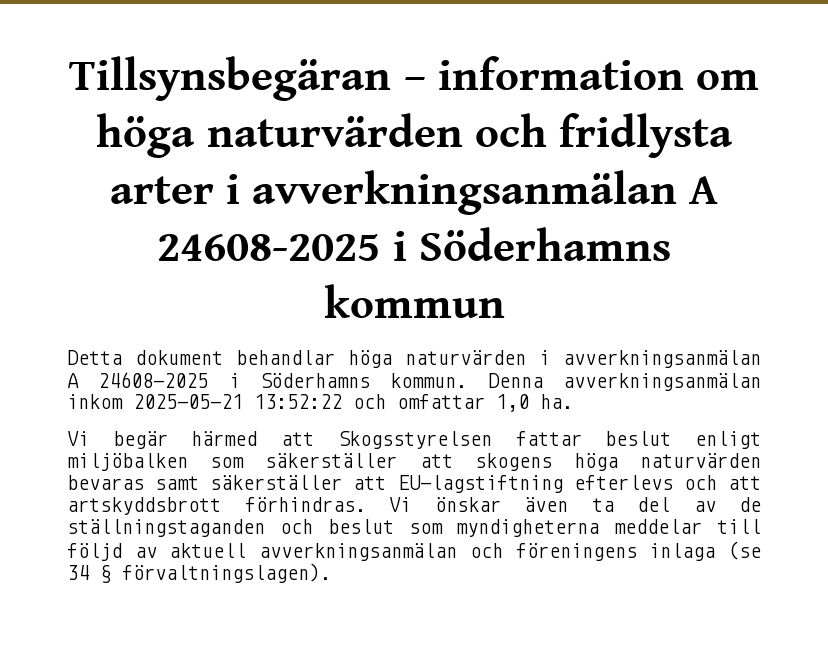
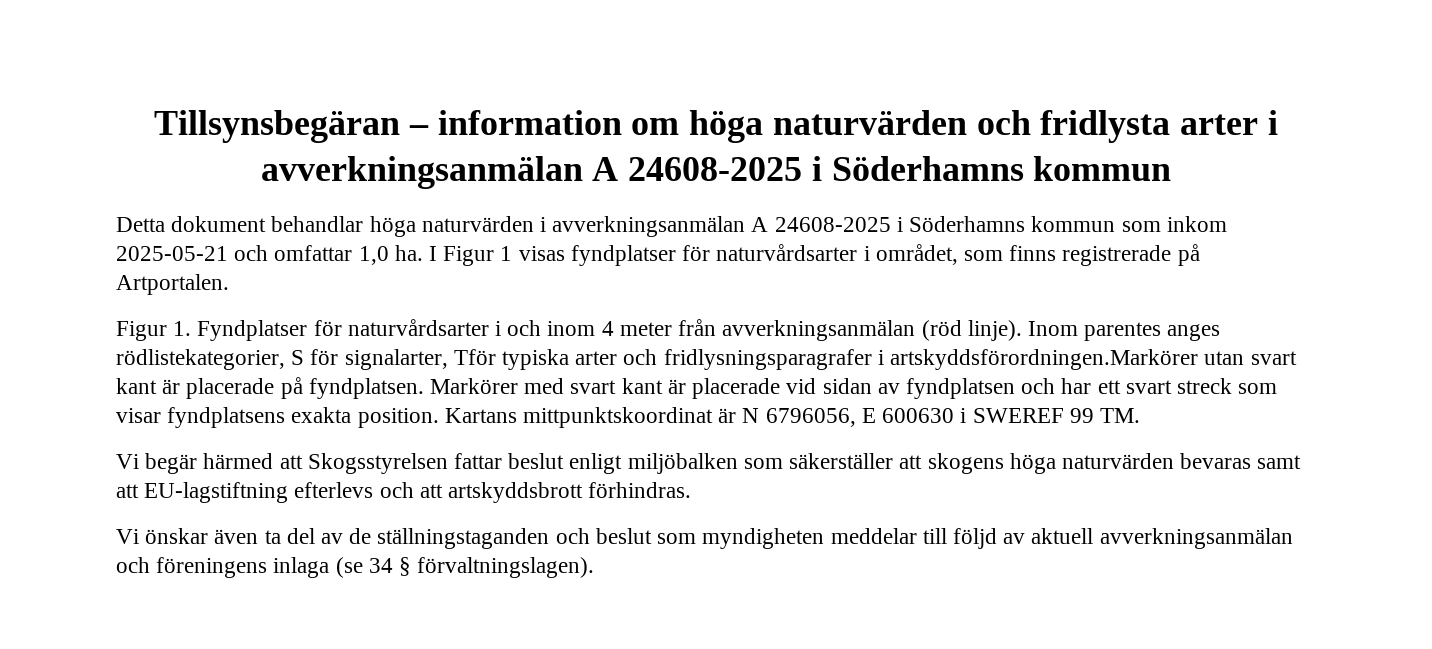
- Detta dokument behandlar höga naturvärden i avverkningsanmälan A 24608-2025 i Söderhamns kommun. Denna avverkningsanmälan inkom 2025-05-21 13:52:22 och omfattar 1,0 ha.
+ Detta dokument behandlar höga naturvärden i avverkningsanmälan A 24608-2025 i Söderhamns kommun som inkom 2025-05-21 och omfattar 1,0 ha. I Figur 1 visas fyndplatser för naturvårdsarter i området, som finns registrerade på Artportalen.
+ Figur 1. Fyndplatser för naturvårdsarter i och inom 4 meter från avverkningsanmälan (röd linje). Inom parentes anges rödlistekategorier, S för signalarter, Tför typiska arter och fridlysningsparagrafer i artskyddsförordningen.Markörer utan svart kant är placerade på fyndplatsen. Markörer med svart kant är placerade vid sidan av fyndplatsen och har ett svart streck som visar fyndplatsens exakta position. Kartans mittpunktskoordinat är N 6796056, E 600630 i SWEREF 99 TM.
- Vi begär härmed att Skogsstyrelsen fattar beslut enligt miljöbalken som säkerställer att skogens höga naturvärden bevaras samt säkerställer att EU-lagstiftning efterlevs och att artskyddsbrott förhindras. Vi önskar även ta del av de ställningstaganden och beslut som myndigheterna meddelar till följd av aktuell avverkningsanmälan och föreningens inlaga (se 34 § förvaltningslagen).
+ Vi begär härmed att Skogsstyrelsen fattar beslut enligt miljöbalken som säkerställer att skogens höga naturvärden bevaras samt att EU-lagstiftning efterlevs och att artskyddsbrott förhindras.
+ Vi önskar även ta del av de ställningstaganden och beslut som myndigheten meddelar till följd av aktuell avverkningsanmälan och föreningens inlaga (se 34 § förvaltningslagen).

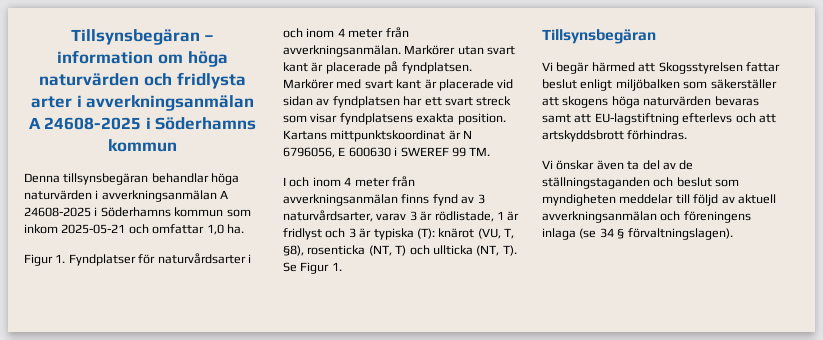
- Detta dokument behandlar höga naturvärden i avverkningsanmälan A 24608-2025 i Söderhamns kommun som inkom 2025-05-21 och omfattar 1,0 ha. I Figur 1 visas fyndplatser för naturvårdsarter i området, som finns registrerade på Artportalen.
+ Denna tillsynsbegäran behandlar höga naturvärden i avverkningsanmälan A 24608-2025 i Söderhamns kommun som inkom 2025-05-21 och omfattar 1,0 ha.
- Figur 1. Fyndplatser för naturvårdsarter i och inom 4 meter från avverkningsanmälan (röd linje). Inom parentes anges rödlistekategorier, S för signalarter, Tför typiska arter och fridlysningsparagrafer i artskyddsförordningen.Markörer utan svart kant är placerade på fyndplatsen.
+ Figur 1. Fyndplatser för naturvårdsarter i och inom 4 meter från avverkningsanmälan. Markörer utan svart kant är placerade på fyndplatsen.
- Markörer med svart kant är placerade vid sidan av fyndplatsen och har ett svart streck som visar fyndplatsens exakta position.
+ Markörer med svart kant är placerade vid sidan av fyndplatsen har ett svart streck som visar fyndplatsens exakta position.
+ I och inom 4 meter från avverkningsanmälan finns fynd av 3 naturvårdsarter, varav 3 är rödlistade, 1 är fridlyst och 3 är typiska (T): knärot (VU, T, §8), rosenticka (NT, T) och ullticka (NT, T). Se Figur 1.
+ Tillsynsbegäran

